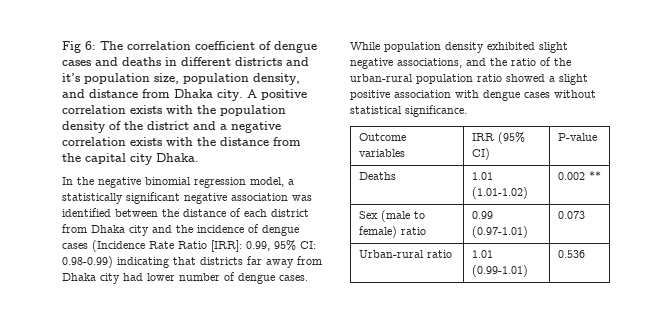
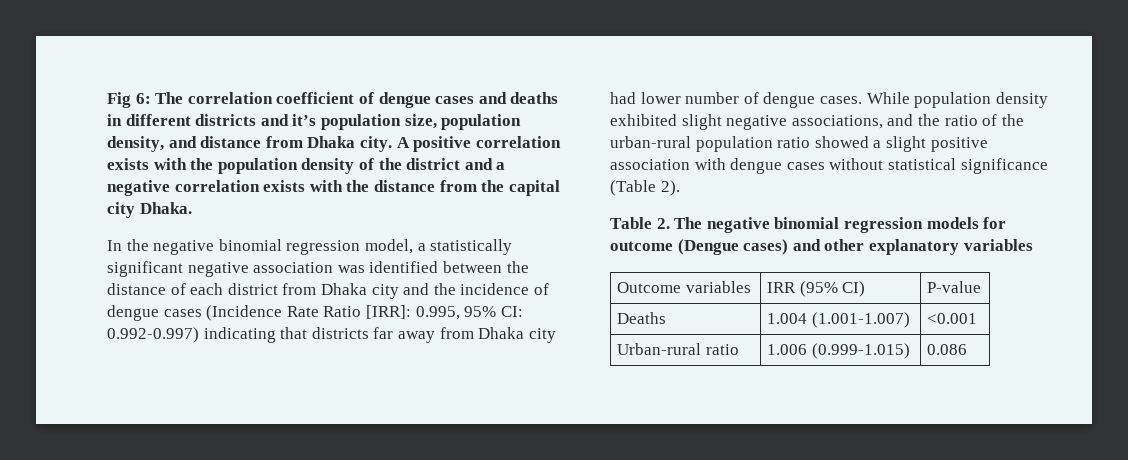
- In the negative binomial regression model, a statistically significant negative association was identified between the distance of each district from Dhaka city and the incidence of dengue cases (Incidence Rate Ratio [IRR]: 0.99, 95% CI: 0.98-0.99) indicating that districts far away from Dhaka city had lower number of dengue cases.
+ In the negative binomial regression model, a statistically significant negative association was identified between the distance of each district from Dhaka city and the incidence of dengue cases (Incidence Rate Ratio [IRR]: 0.995, 95% CI: 0.992-0.997) indicating that districts far away from Dhaka city had lower number of dengue cases.
- While population density exhibited slight negative associations, and the ratio of the urban-rural population ratio showed a slight positive association with dengue cases without statistical significance.
+ While population density exhibited slight negative associations, and the ratio of the urban-rural population ratio showed a slight positive association with dengue cases without statistical significance (Table 2).
+ Table 2. The negative binomial regression models for outcome (Dengue cases) and other explanatory variables
- Deaths | 1.01 (1.01-1.02) | 0.002 **
- Sex (male to female) ratio | 0.99 (0.97-1.01) | 0.073
+ Deaths | 1.004 (1.001-1.007) | <0.001
- Urban-rural ratio | 1.01 (0.99-1.01) | 0.536
+ Urban-rural ratio | 1.006 (0.999-1.015) | 0.086

